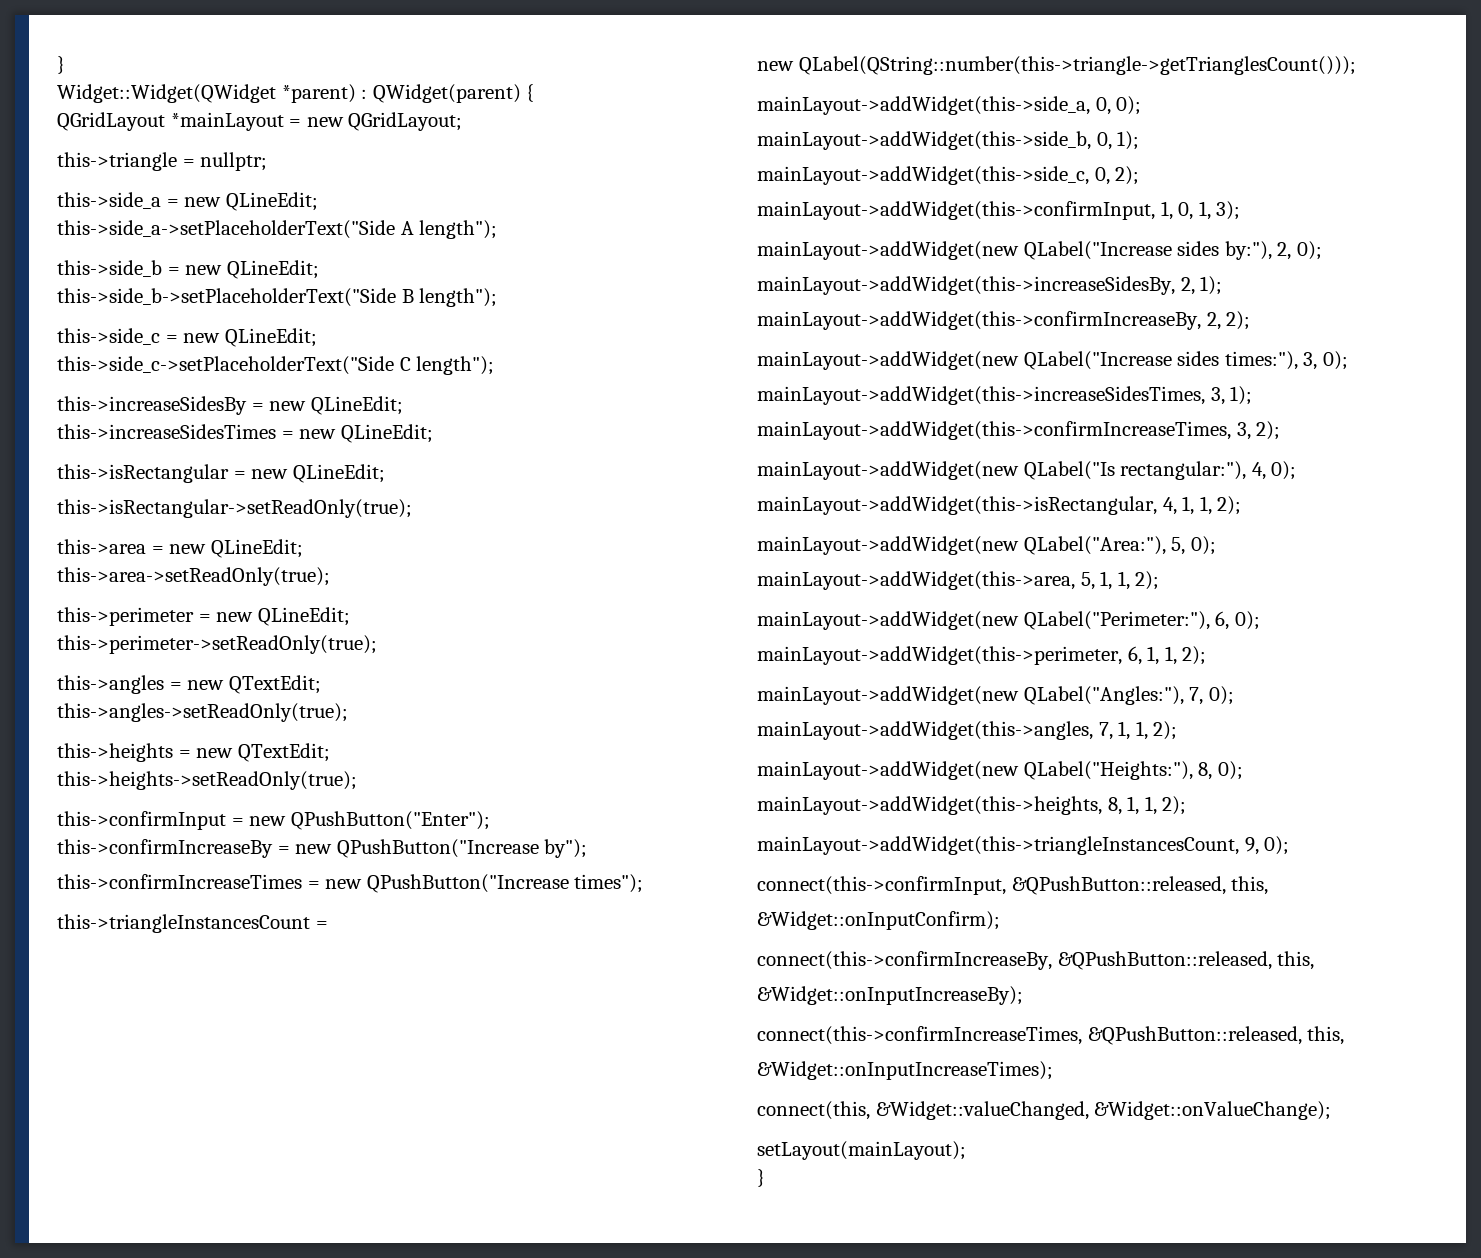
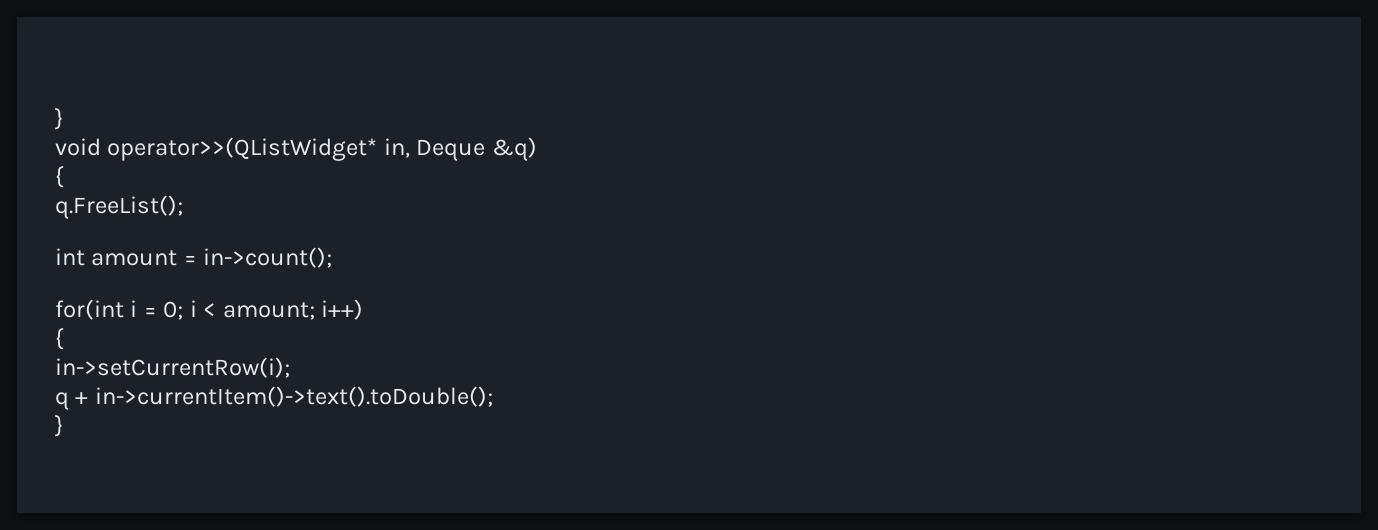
- Widget::Widget(QWidget *parent) : QWidget(parent) {
- QGridLayout *mainLayout = new QGridLayout;
- this->triangle = nullptr;
- this->side_a = new QLineEdit;
- this->side_a->setPlaceholderText("Side A length");
- this->side_b = new QLineEdit;
- this->side_b->setPlaceholderText("Side B length");
- this->side_c = new QLineEdit;
- this->side_c->setPlaceholderText("Side C length");
- this->increaseSidesBy = new QLineEdit;
- this->increaseSidesTimes = new QLineEdit;
- this->isRectangular = new QLineEdit;
- this->isRectangular->setReadOnly(true);
- this->area = new QLineEdit;
- this->area->setReadOnly(true);
- this->perimeter = new QLineEdit;
- this->perimeter->setReadOnly(true);
- this->angles = new QTextEdit;
- this->angles->setReadOnly(true);
- this->heights = new QTextEdit;
- this->heights->setReadOnly(true);
- this->confirmInput = new QPushButton("Enter");
- this->confirmIncreaseBy = new QPushButton("Increase by");
- this->confirmIncreaseTimes = new QPushButton("Increase times");
- this->triangleInstancesCount =
- new QLabel(QString::number(this->triangle->getTrianglesCount()));
- mainLayout->addWidget(this->side_a, 0, 0);
- mainLayout->addWidget(this->side_b, 0, 1);
- mainLayout->addWidget(this->side_c, 0, 2);
- mainLayout->addWidget(this->confirmInput, 1, 0, 1, 3);
- mainLayout->addWidget(new QLabel("Increase sides by:"), 2, 0);
- mainLayout->addWidget(this->increaseSidesBy, 2, 1);
- mainLayout->addWidget(this->confirmIncreaseBy, 2, 2);
- mainLayout->addWidget(new QLabel("Increase sides times:"), 3, 0);
- mainLayout->addWidget(this->increaseSidesTimes, 3, 1);
- mainLayout->addWidget(this->confirmIncreaseTimes, 3, 2);
- mainLayout->addWidget(new QLabel("Is rectangular:"), 4, 0);
- mainLayout->addWidget(this->isRectangular, 4, 1, 1, 2);
- mainLayout->addWidget(new QLabel("Area:"), 5, 0);
- mainLayout->addWidget(this->area, 5, 1, 1, 2);
- mainLayout->addWidget(new QLabel("Perimeter:"), 6, 0);
- mainLayout->addWidget(this->perimeter, 6, 1, 1, 2);
- mainLayout->addWidget(new QLabel("Angles:"), 7, 0);
- mainLayout->addWidget(this->angles, 7, 1, 1, 2);
- mainLayout->addWidget(new QLabel("Heights:"), 8, 0);
- mainLayout->addWidget(this->heights, 8, 1, 1, 2);
- mainLayout->addWidget(this->triangleInstancesCount, 9, 0);
- connect(this->confirmInput, &QPushButton::released, this,
- &Widget::onInputConfirm);
- connect(this->confirmIncreaseBy, &QPushButton::released, this,
- &Widget::onInputIncreaseBy);
- connect(this->confirmIncreaseTimes, &QPushButton::released, this,
- &Widget::onInputIncreaseTimes);
- connect(this, &Widget::valueChanged, &Widget::onValueChange);
- setLayout(mainLayout);
+ void operator>>(QListWidget* in, Deque &q)
+ {
+ q.FreeList();
+ int amount = in->count();
+ for(int i = 0; i < amount; i++)
+ {
+ in->setCurrentRow(i);
+ q + in->currentItem()->text().toDouble();

